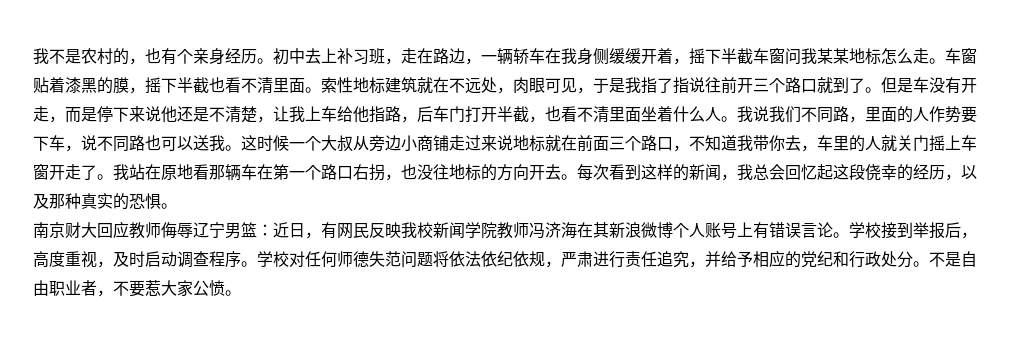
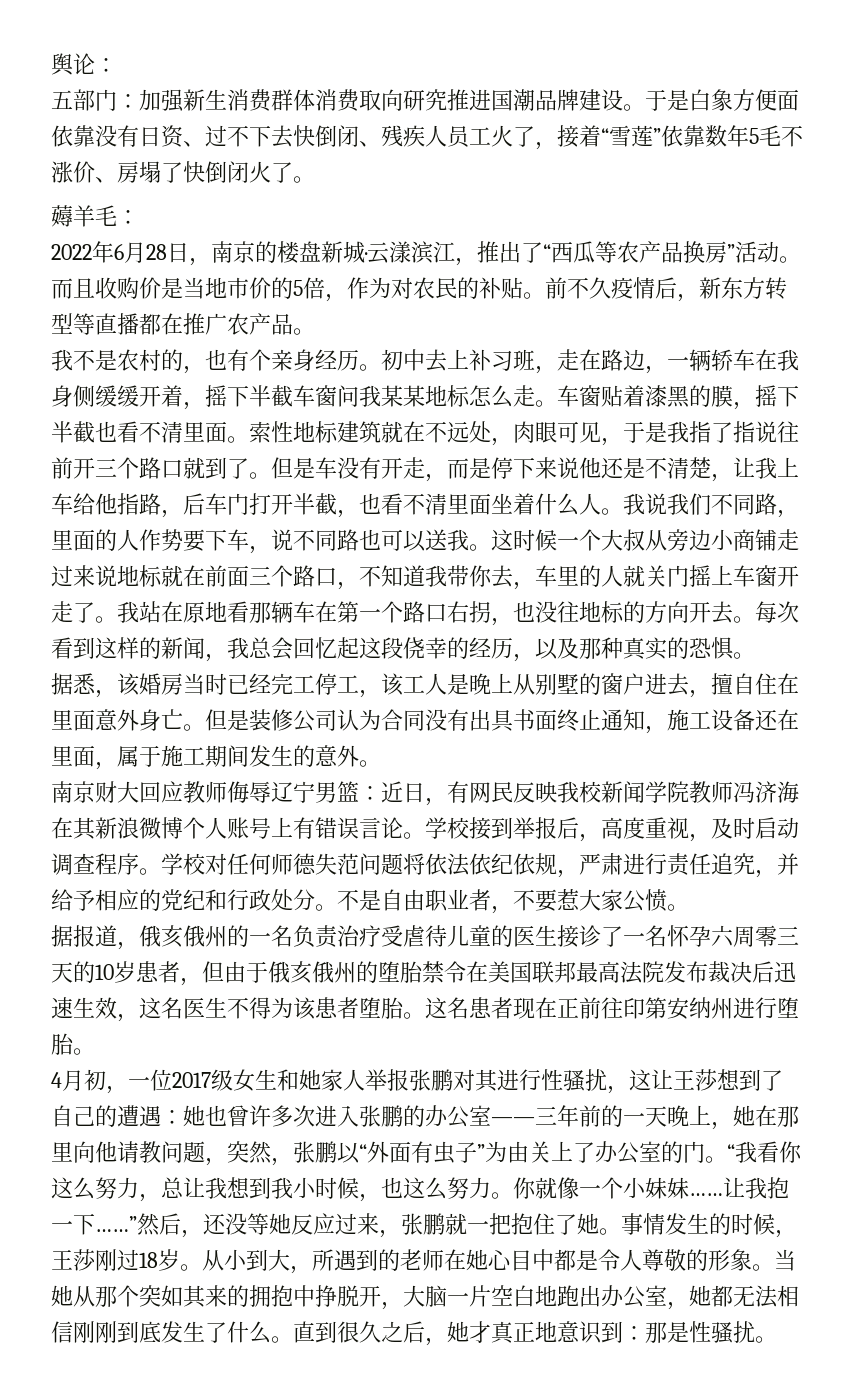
+ 舆论：
+ 五部门：加强新生消费群体消费取向研究推进国潮品牌建设。于是白象方便面依靠没有日资、过不下去快倒闭、残疾人员工火了，接着“雪莲”依靠数年5毛不涨价、房塌了快倒闭火了。
+ 薅羊毛：
+ 2022年6月28日，南京的楼盘新城·云漾滨江，推出了“西瓜等农产品换房”活动。而且收购价是当地市价的5倍，作为对农民的补贴。前不久疫情后，新东方转型等直播都在推广农产品。
+ 据悉，该婚房当时已经完工停工，该工人是晚上从别墅的窗户进去，擅自住在里面意外身亡。但是装修公司认为合同没有出具书面终止通知，施工设备还在里面，属于施工期间发生的意外。
+ 据报道，俄亥俄州的一名负责治疗受虐待儿童的医生接诊了一名怀孕六周零三天的10岁患者，但由于俄亥俄州的堕胎禁令在美国联邦最高法院发布裁决后迅速生效，这名医生不得为该患者堕胎。这名患者现在正前往印第安纳州进行堕胎。
+ 4月初，一位2017级女生和她家人举报张鹏对其进行性骚扰，这让王莎想到了自己的遭遇：她也曾许多次进入张鹏的办公室——三年前的一天晚上，她在那里向他请教问题，突然，张鹏以“外面有虫子”为由关上了办公室的门。“我看你这么努力，总让我想到我小时候，也这么努力。你就像一个小妹妹……让我抱一下……”然后，还没等她反应过来，张鹏就一把抱住了她。事情发生的时候，王莎刚过18岁。从小到大，所遇到的老师在她心目中都是令人尊敬的形象。当她从那个突如其来的拥抱中挣脱开，大脑一片空白地跑出办公室，她都无法相信刚刚到底发生了什么。直到很久之后，她才真正地意识到：那是性骚扰。

